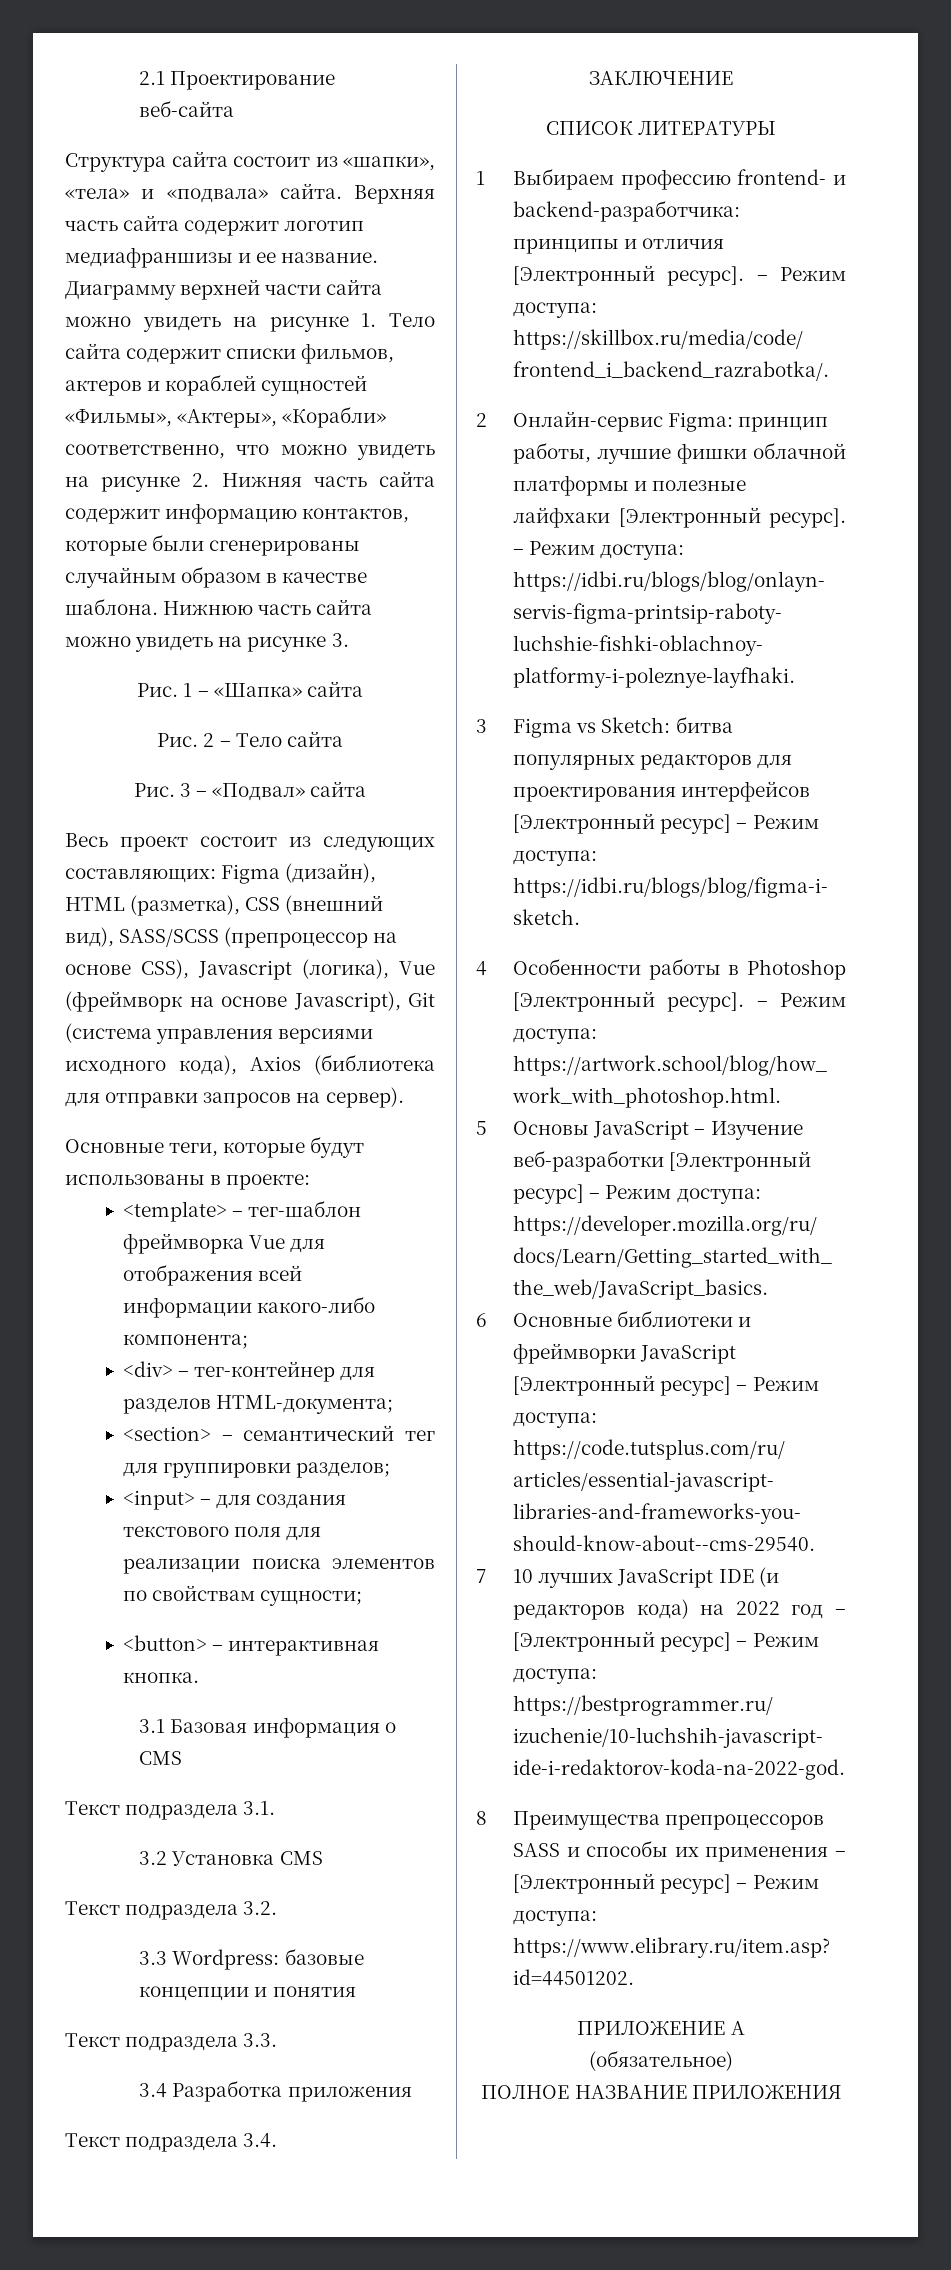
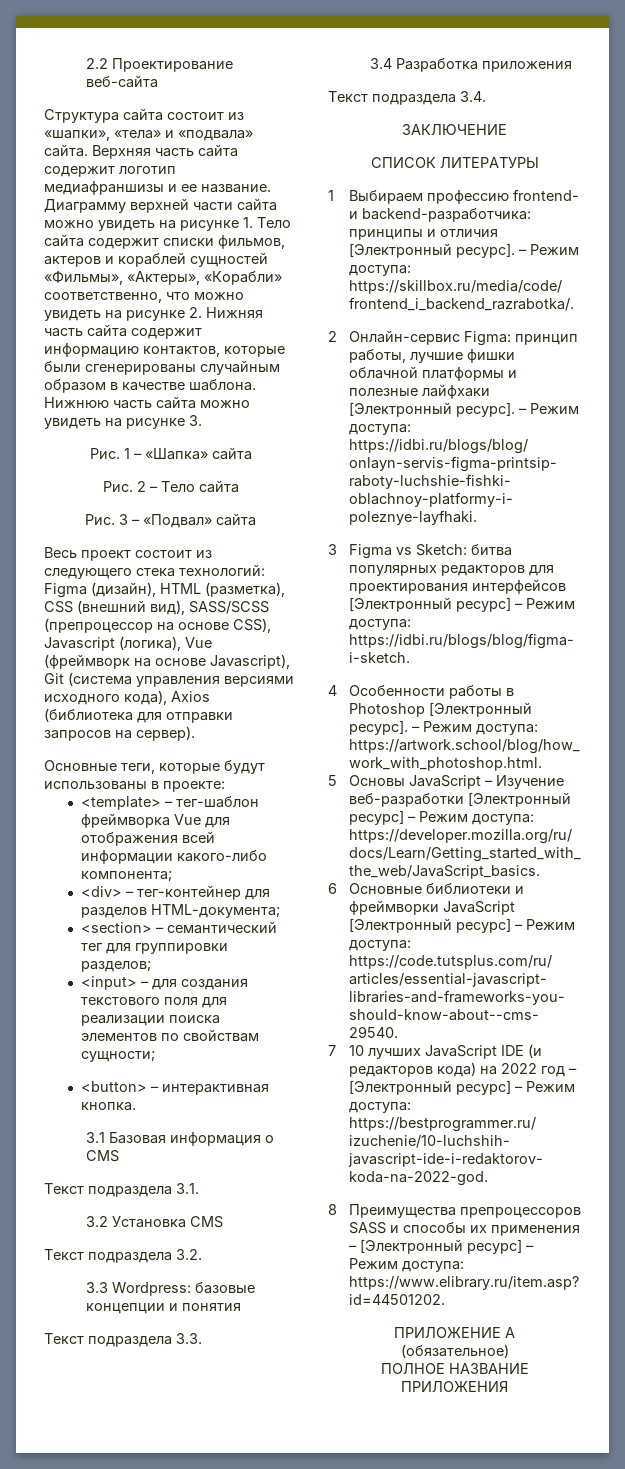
- 2.1 Проектирование веб-сайта
+ 2.2 Проектирование веб-сайта
- Весь проект состоит из следующих составляющих: Figma (дизайн), HTML (разметка), CSS (внешний вид), SASS/SCSS (препроцессор на основе CSS), Javascript (логика), Vue (фреймворк на основе Javascript), Git (система управления версиями исходного кода), Axios (библиотека для отправки запросов на сервер).
+ Весь проект состоит из следующего стека технологий: Figma (дизайн), HTML (разметка), CSS (внешний вид), SASS/SCSS (препроцессор на основе CSS), Javascript (логика), Vue (фреймворк на основе Javascript), Git (система управления версиями исходного кода), Axios (библиотека для отправки запросов на сервер).

